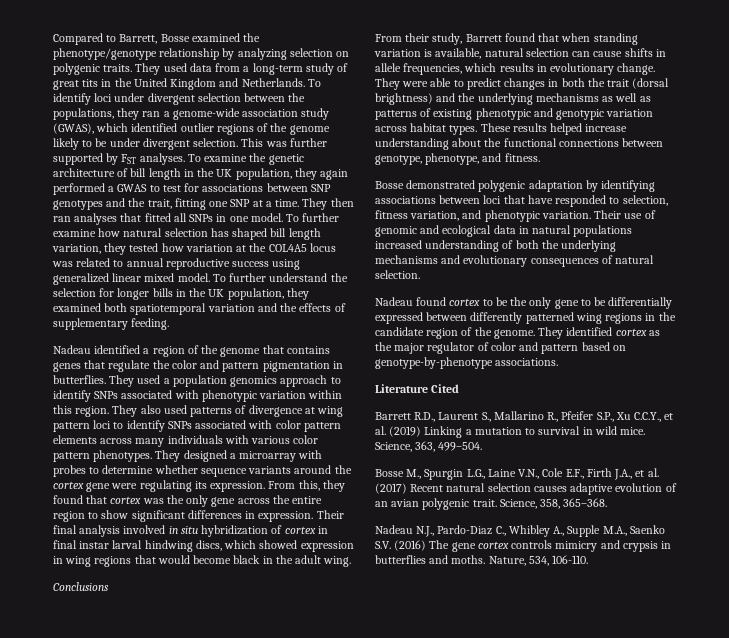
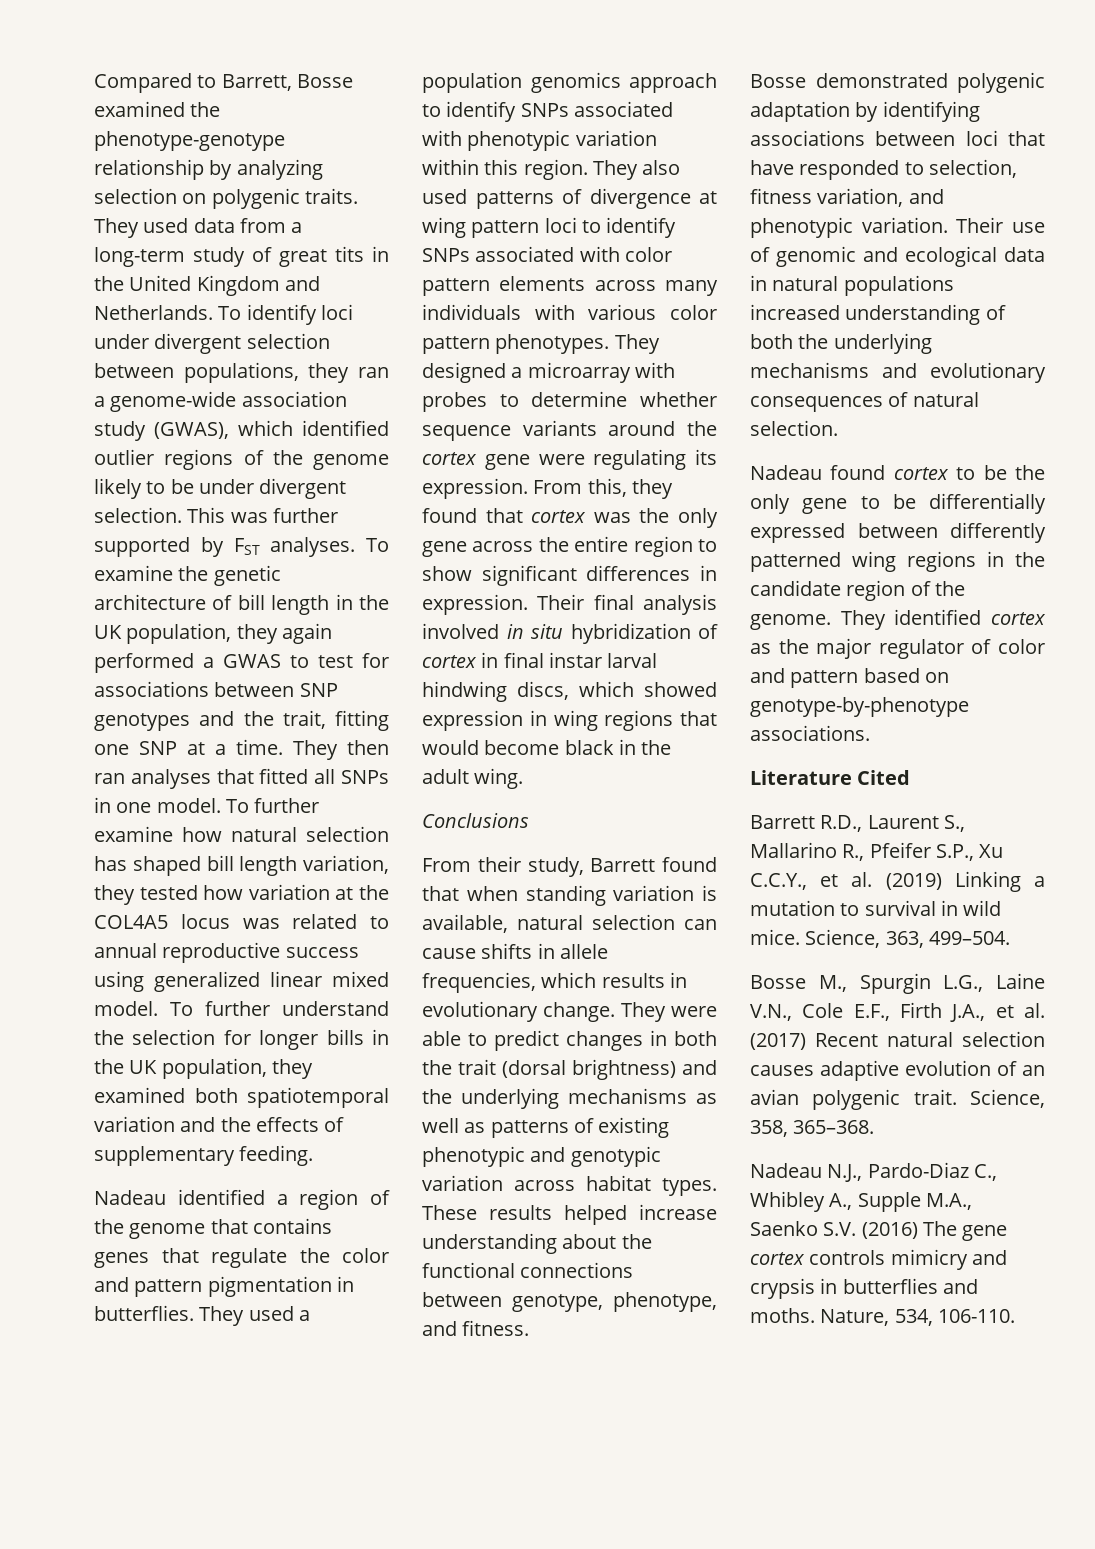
- Compared to Barrett, Bosse examined the phenotype/genotype relationship by analyzing selection on polygenic traits.
+ Compared to Barrett, Bosse examined the phenotype-genotype relationship by analyzing selection on polygenic traits.
- To identify loci under divergent selection between the populations, they ran a genome-wide association study (GWAS), which identified outlier regions of the genome likely to be under divergent selection.
+ To identify loci under divergent selection between populations, they ran a genome-wide association study (GWAS), which identified outlier regions of the genome likely to be under divergent selection.

